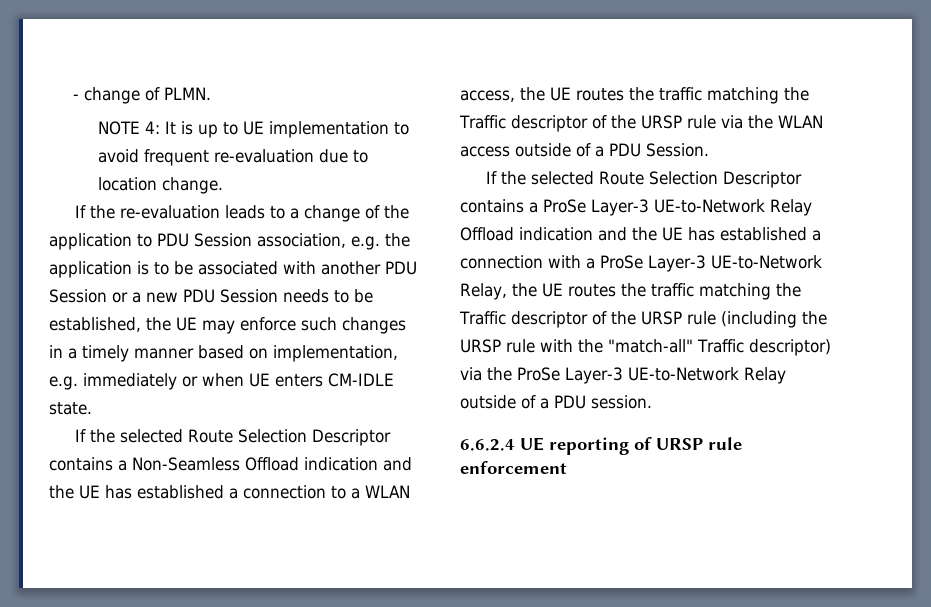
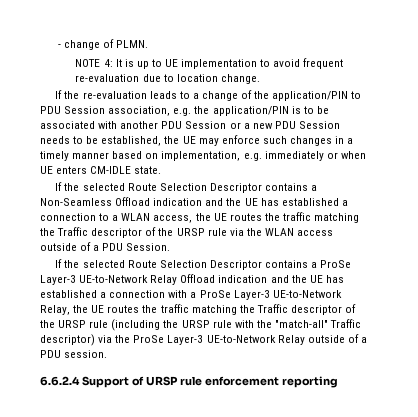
- If the re-evaluation leads to a change of the application to PDU Session association, e.g. the application is to be associated with another PDU Session or a new PDU Session needs to be established, the UE may enforce such changes in a timely manner based on implementation, e.g. immediately or when UE enters CM-IDLE state.
+ If the re-evaluation leads to a change of the application/PIN to PDU Session association, e.g. the application/PIN is to be associated with another PDU Session or a new PDU Session needs to be established, the UE may enforce such changes in a timely manner based on implementation, e.g. immediately or when UE enters CM-IDLE state.
- 6.6.2.4 UE reporting of URSP rule enforcement
+ 6.6.2.4 Support of URSP rule enforcement reporting

